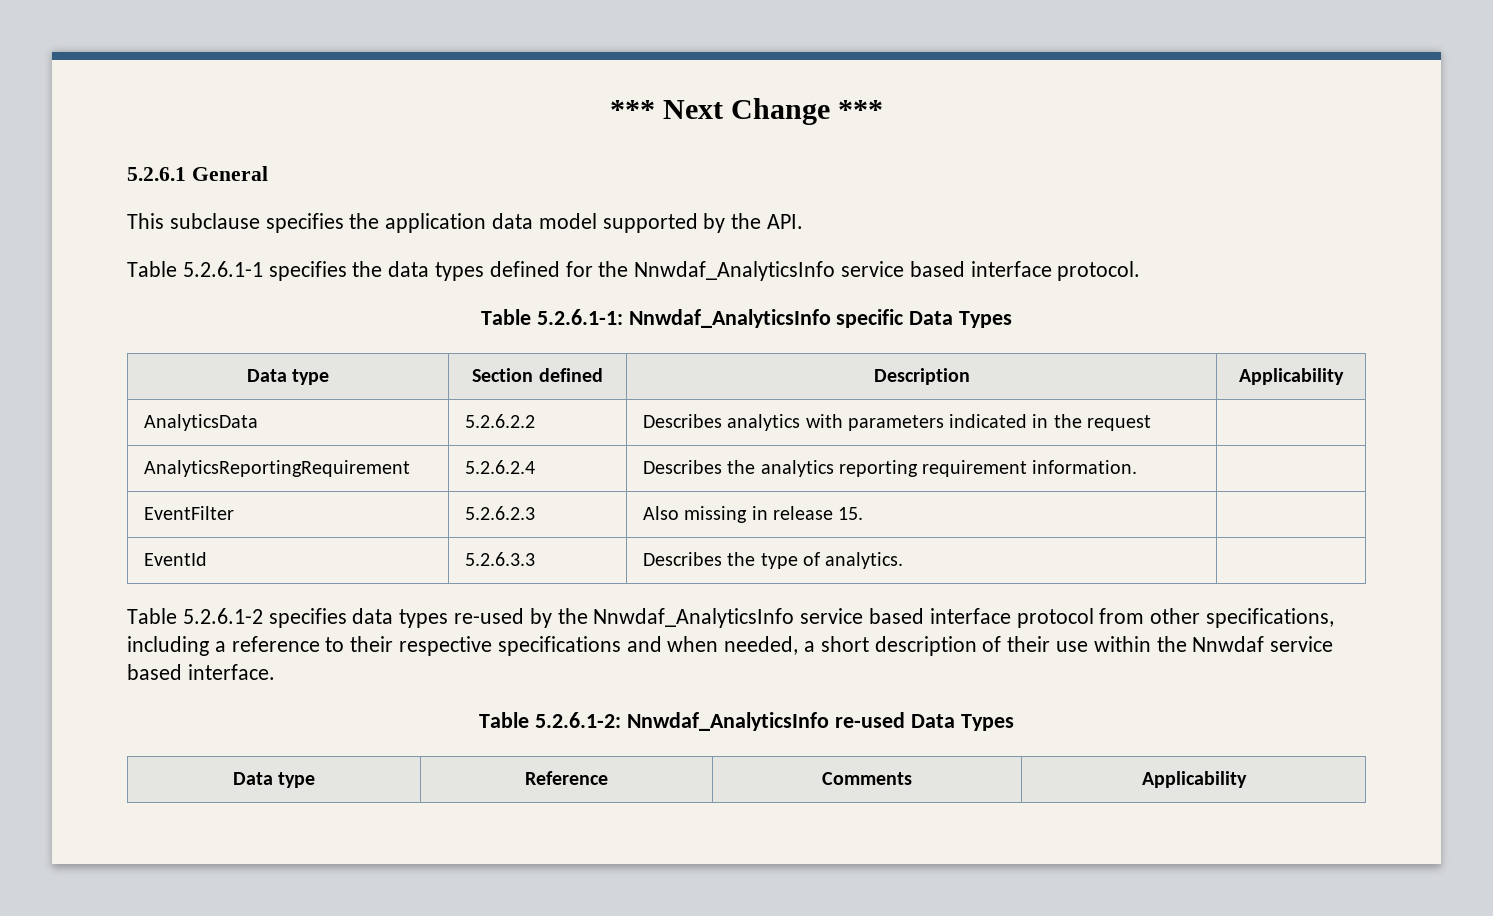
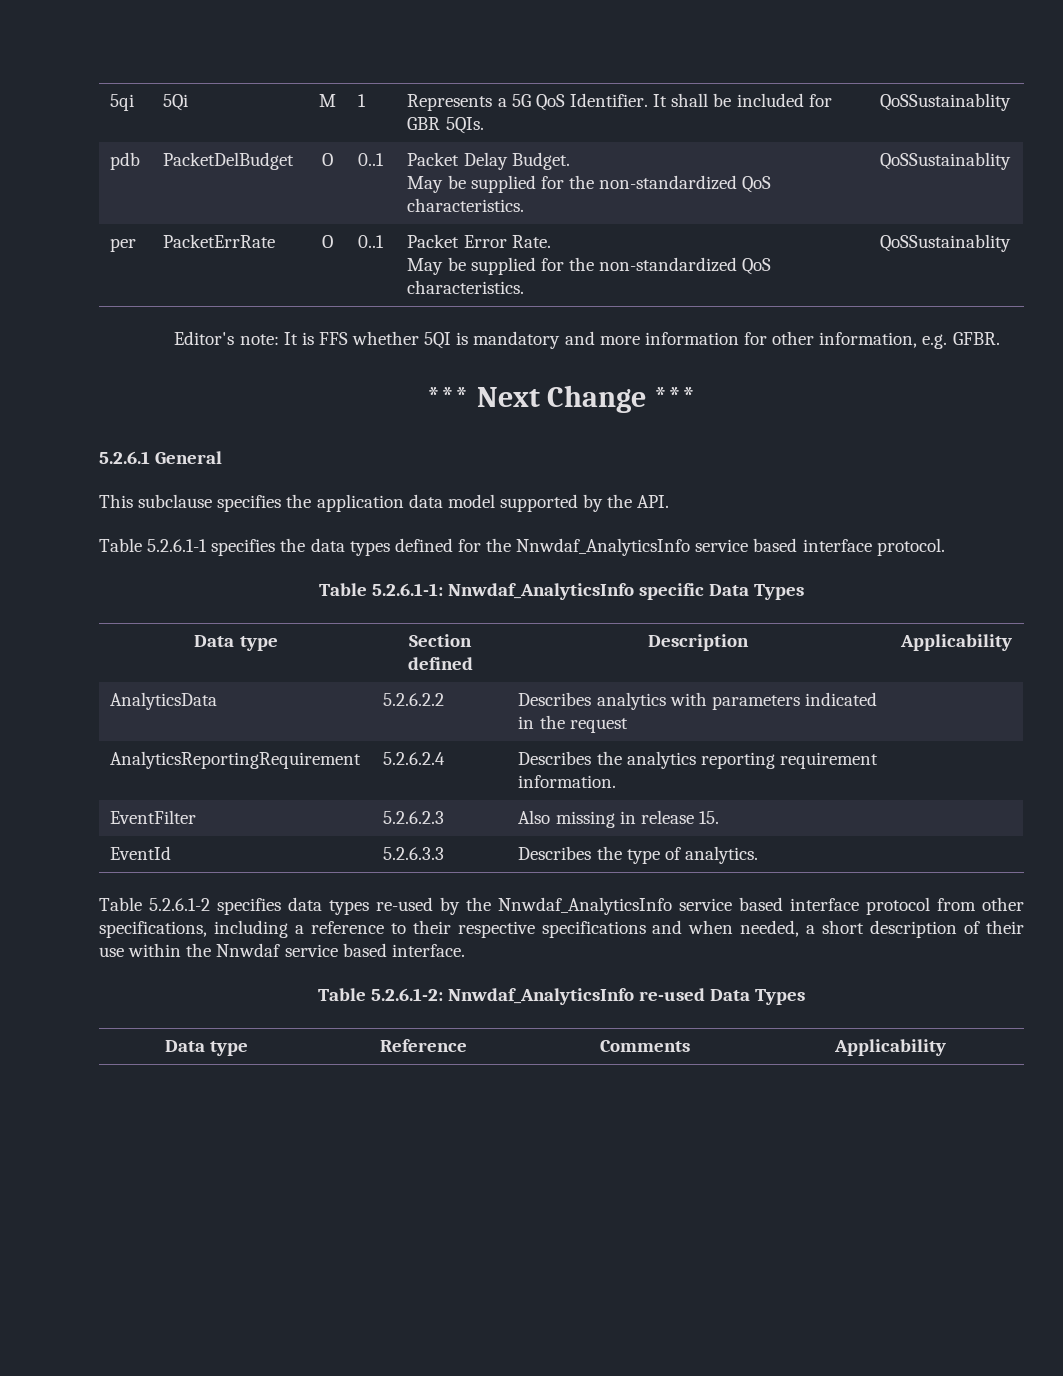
+ 5qi | 5Qi | M | 1 | Represents a 5G QoS Identifier. It shall be included for GBR 5QIs. | QoSSustainablity
+ pdb | PacketDelBudget | O | 0..1 | Packet Delay Budget.
+ May be supplied for the non-standardized QoS characteristics. | QoSSustainablity
+ per | PacketErrRate | O | 0..1 | Packet Error Rate.
+ May be supplied for the non-standardized QoS characteristics. | QoSSustainablity
+ Editor's note: It is FFS whether 5QI is mandatory and more information for other information, e.g. GFBR.

